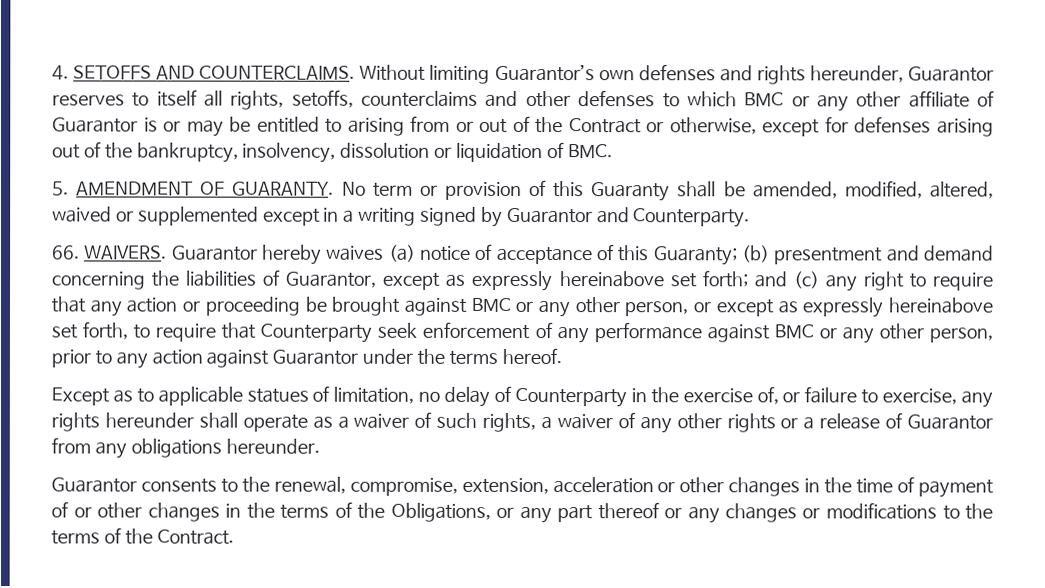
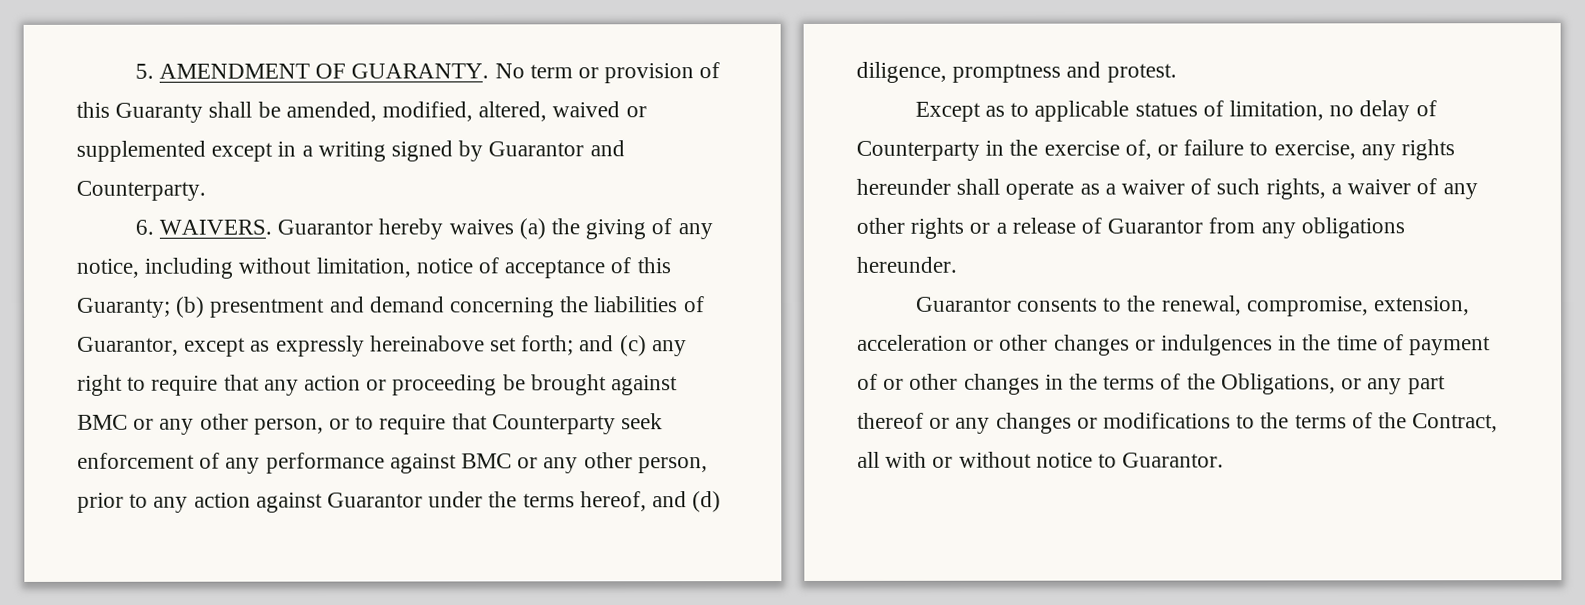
- 4. SETOFFS AND COUNTERCLAIMS. Without limiting Guarantor’s own defenses and rights hereunder, Guarantor reserves to itself all rights, setoffs, counterclaims and other defenses to which BMC or any other affiliate of Guarantor is or may be entitled to arising from or out of the Contract or otherwise, except for defenses arising out of the bankruptcy, insolvency, dissolution or liquidation of BMC.
- 66. WAIVERS.
+ 6. WAIVERS.
- Guarantor hereby waives (a) notice of acceptance of this Guaranty;
+ Guarantor hereby waives (a) the giving of any notice, including without limitation, notice of acceptance of this Guaranty;
- and (c) any right to require that any action or proceeding be brought against BMC or any other person, or except as expressly hereinabove set forth, to require that Counterparty seek enforcement of any performance against BMC or any other person, prior to any action against Guarantor under the terms hereof.
+ and (c) any right to require that any action or proceeding be brought against BMC or any other person, or to require that Counterparty seek enforcement of any performance against BMC or any other person, prior to any action against Guarantor under the terms hereof, and (d) diligence, promptness and protest.
- Guarantor consents to the renewal, compromise, extension, acceleration or other changes in the time of payment of or other changes in the terms of the Obligations, or any part thereof or any changes or modifications to the terms of the Contract.
+ Guarantor consents to the renewal, compromise, extension, acceleration or other changes or indulgences in the time of payment of or other changes in the terms of the Obligations, or any part thereof or any changes or modifications to the terms of the Contract, all with or without notice to Guarantor.

